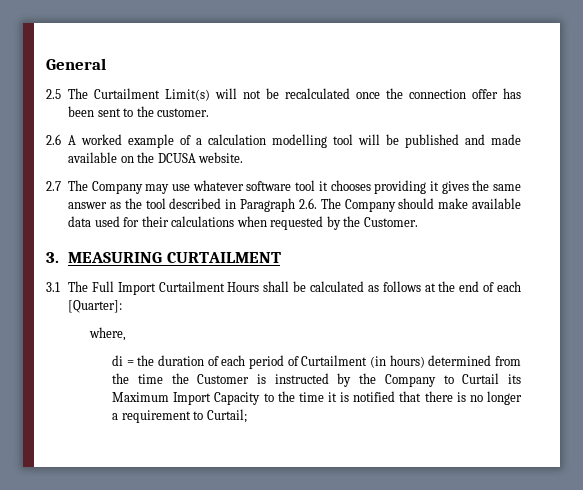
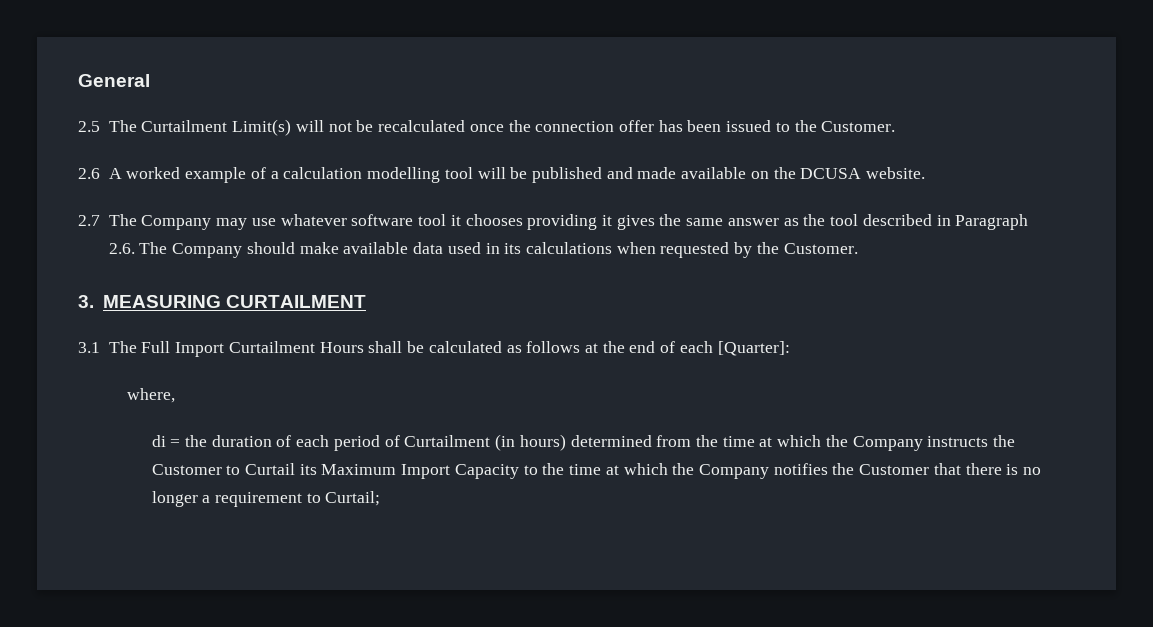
- 2.5 The Curtailment Limit(s) will not be recalculated once the connection offer has been sent to the customer.
+ 2.5 The Curtailment Limit(s) will not be recalculated once the connection offer has been issued to the Customer.
- 2.7 The Company may use whatever software tool it chooses providing it gives the same answer as the tool described in Paragraph 2.6. The Company should make available data used for their calculations when requested by the Customer.
+ 2.7 The Company may use whatever software tool it chooses providing it gives the same answer as the tool described in Paragraph 2.6. The Company should make available data used in its calculations when requested by the Customer.
- di = the duration of each period of Curtailment (in hours) determined from the time the Customer is instructed by the Company to Curtail its Maximum Import Capacity to the time it is notified that there is no longer a requirement to Curtail;
+ di = the duration of each period of Curtailment (in hours) determined from the time at which the Company instructs the Customer to Curtail its Maximum Import Capacity to the time at which the Company notifies the Customer that there is no longer a requirement to Curtail;

